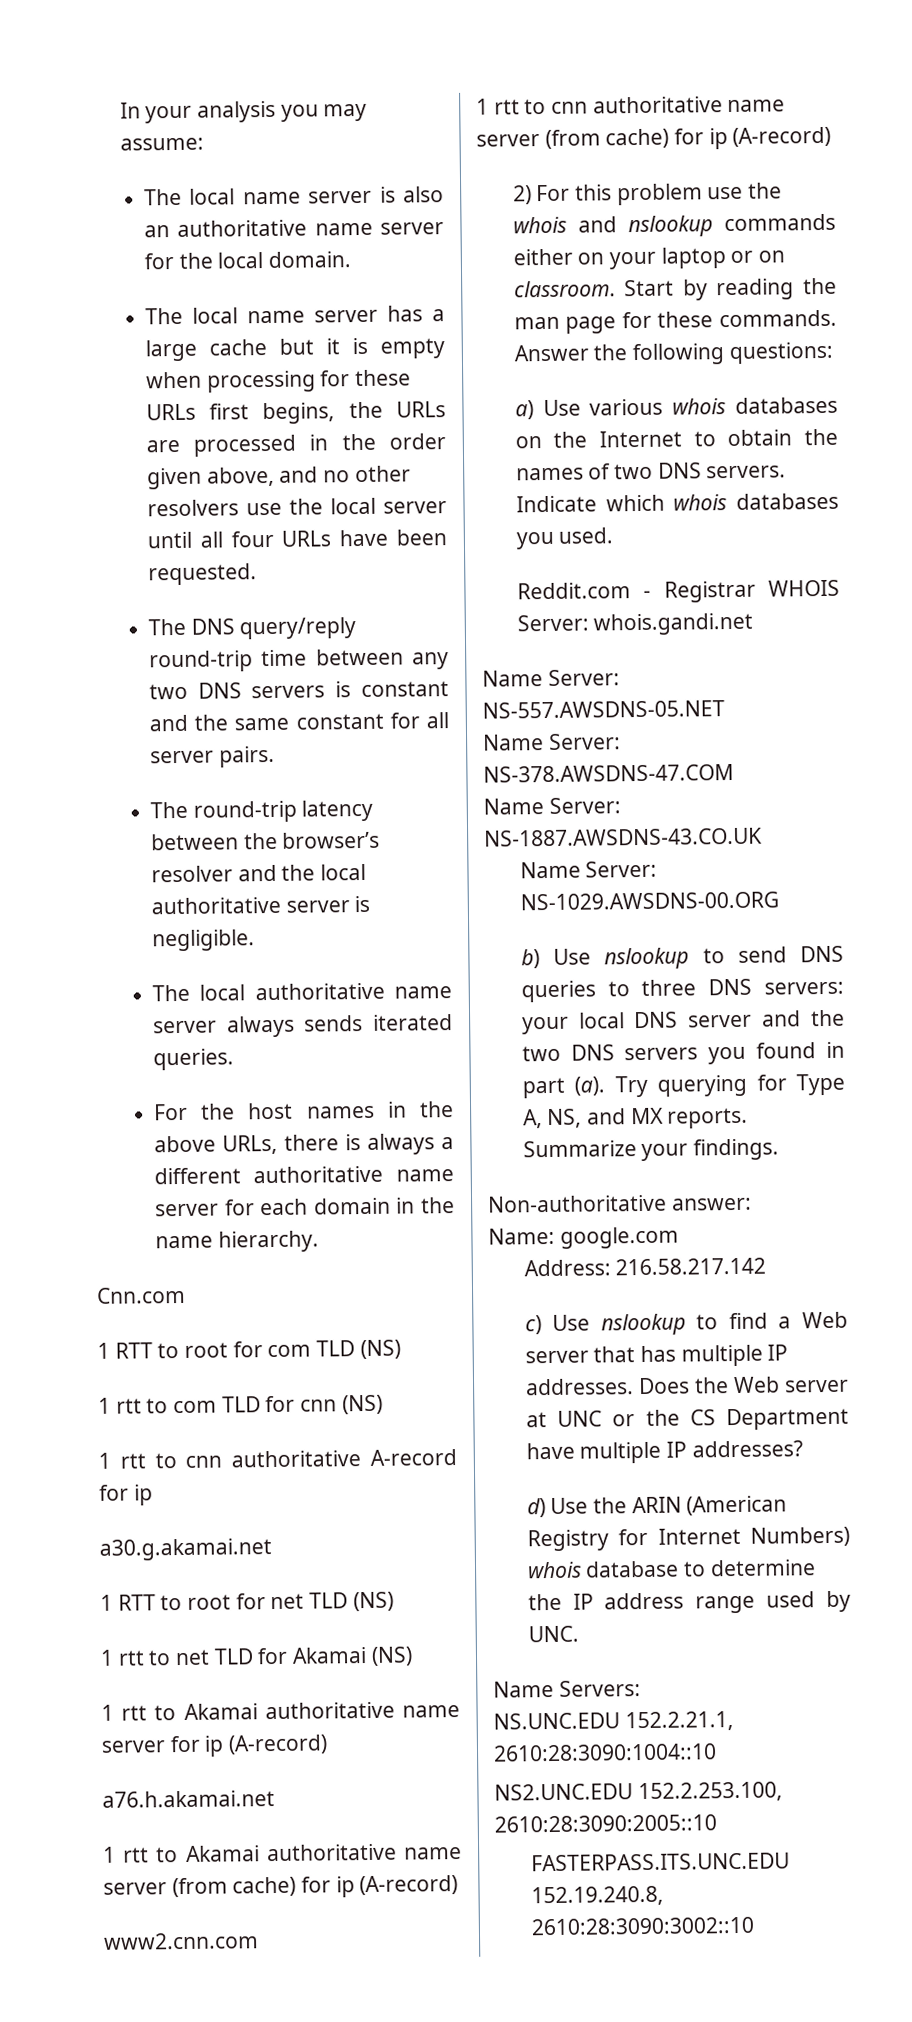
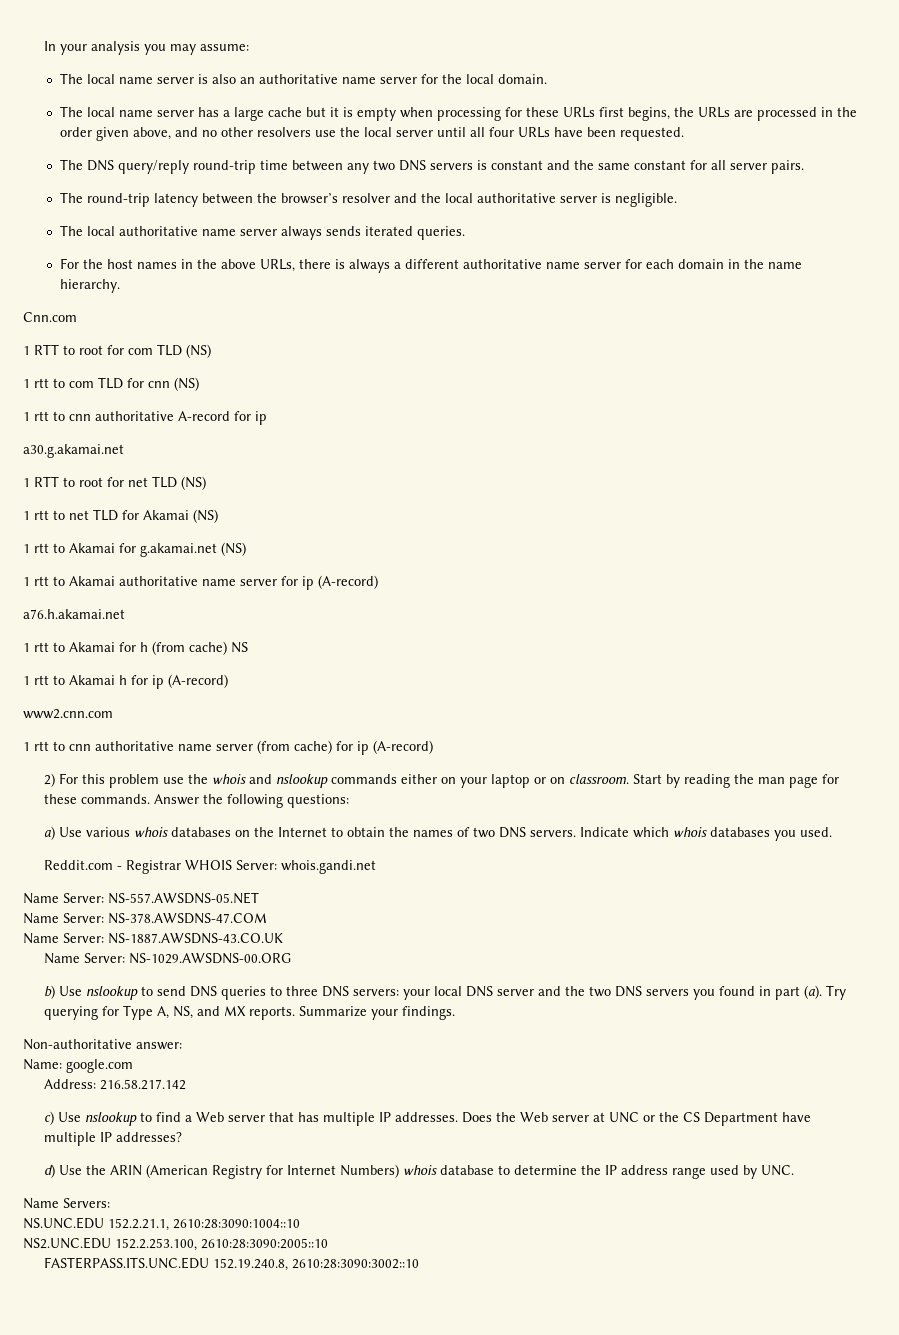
+ 1 rtt to Akamai for g.akamai.net (NS)
- 1 rtt to Akamai authoritative name server (from cache) for ip (A-record)
+ 1 rtt to Akamai for h (from cache) NS
+ 1 rtt to Akamai h for ip (A-record)

